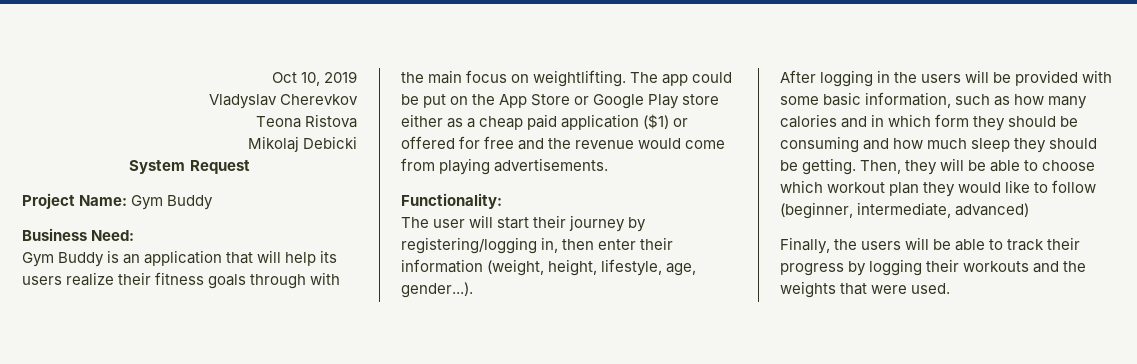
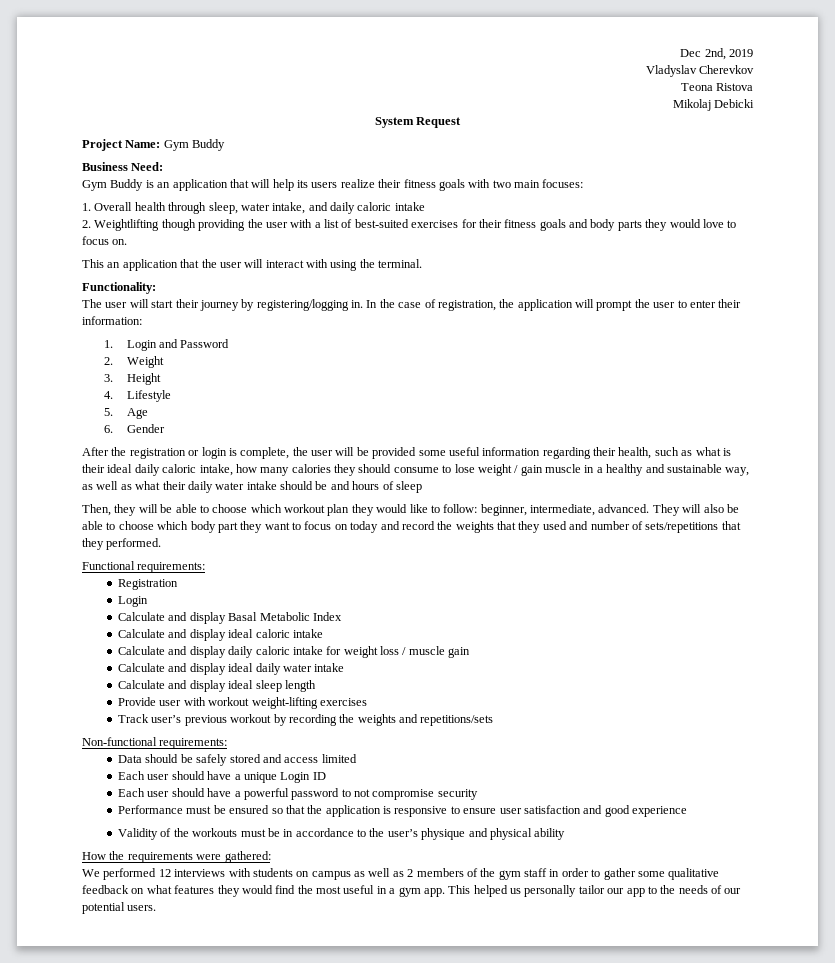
- Oct 10, 2019
+ Dec 2nd, 2019
- Gym Buddy is an application that will help its users realize their fitness goals through with the main focus on weightlifting. The app could be put on the App Store or Google Play store either as a cheap paid application ($1) or offered for free and the revenue would come from playing advertisements.
+ Gym Buddy is an application that will help its users realize their fitness goals with two main focuses:
+ 1. Overall health through sleep, water intake, and daily caloric intake
+ 2. Weightlifting though providing the user with a list of best-suited exercises for their fitness goals and body parts they would love to focus on.
+ This an application that the user will interact with using the terminal.
- The user will start their journey by registering/logging in, then enter their information (weight, height, lifestyle, age, gender...).
- After logging in the users will be provided with some basic information, such as how many calories and in which form they should be consuming and how much sleep they should be getting. Then, they will be able to choose which workout plan they would like to follow (beginner, intermediate, advanced)
- Finally, the users will be able to track their progress by logging their workouts and the weights that were used.
+ The user will start their journey by registering/logging in. In the case of registration, the application will prompt the user to enter their information:
+ 1. Login and Password
+ 2. Weight
+ 3. Height
+ 4. Lifestyle
+ 5. Age
+ 6. Gender
+ After the registration or login is complete, the user will be provided some useful information regarding their health, such as what is their ideal daily caloric intake, how many calories they should consume to lose weight / gain muscle in a healthy and sustainable way, as well as what their daily water intake should be and hours of sleep
+ Then, they will be able to choose which workout plan they would like to follow: beginner, intermediate, advanced. They will also be able to choose which body part they want to focus on today and record the weights that they used and number of sets/repetitions that they performed.
+ Functional requirements:
+ Registration
+ Login
+ Calculate and display Basal Metabolic Index
+ Calculate and display ideal caloric intake
+ Calculate and display daily caloric intake for weight loss / muscle gain
+ Calculate and display ideal daily water intake
+ Calculate and display ideal sleep length
+ Provide user with workout weight-lifting exercises
+ Track user’s previous workout by recording the weights and repetitions/sets
+ Non-functional requirements:
+ Data should be safely stored and access limited
+ Each user should have a unique Login ID
+ Each user should have a powerful password to not compromise security
+ Performance must be ensured so that the application is responsive to ensure user satisfaction and good experience
+ Validity of the workouts must be in accordance to the user’s physique and physical ability
+ How the requirements were gathered:
+ We performed 12 interviews with students on campus as well as 2 members of the gym staff in order to gather some qualitative feedback on what features they would find the most useful in a gym app. This helped us personally tailor our app to the needs of our potential users.

